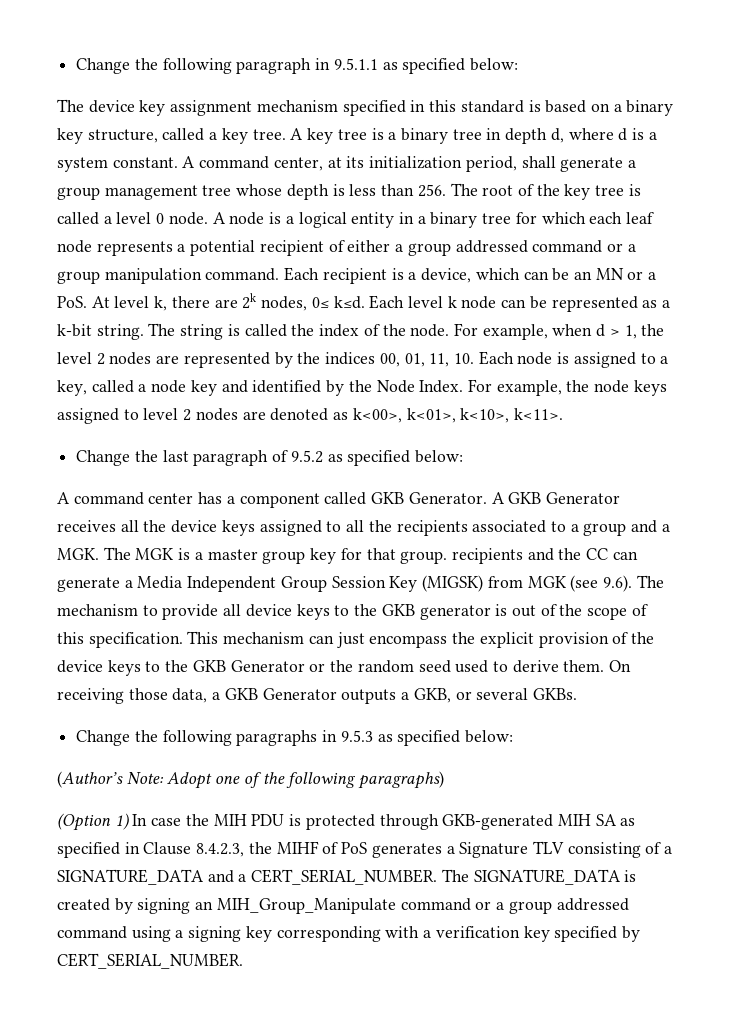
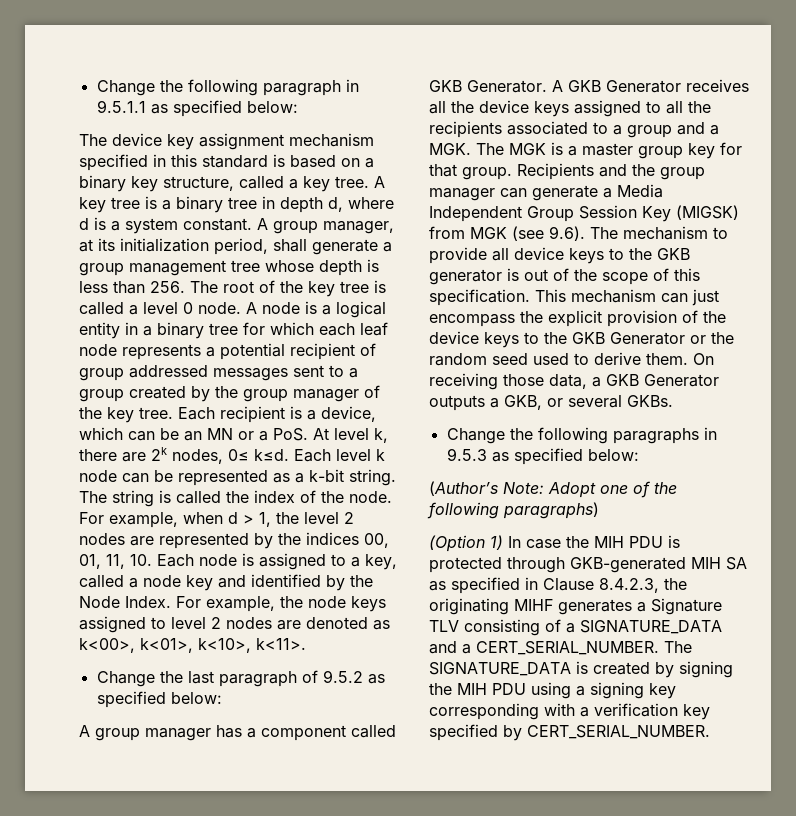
- A command center, at its initialization period, shall generate a group management tree whose depth is less than 256. The root of the key tree is called a level 0 node.
+ A group manager, at its initialization period, shall generate a group management tree whose depth is less than 256. The root of the key tree is called a level 0 node.
- A node is a logical entity in a binary tree for which each leaf node represents a potential recipient of either a group addressed command or a group manipulation command.
+ A node is a logical entity in a binary tree for which each leaf node represents a potential recipient of group addressed messages sent to a group created by the group manager of the key tree.
- A command center has a component called GKB Generator.
+ A group manager has a component called GKB Generator.
- A GKB Generator receives all the device keys assigned to all the recipients associated to a group and a MGK. The MGK is a master group key for that group. recipients and the CC can generate a Media Independent Group Session Key (MIGSK) from MGK (see 9.6). The mechanism to provide all device keys to the GKB generator is out of the scope of this specification.
+ A GKB Generator receives all the device keys assigned to all the recipients associated to a group and a MGK. The MGK is a master group key for that group. Recipients and the group manager can generate a Media Independent Group Session Key (MIGSK) from MGK (see 9.6). The mechanism to provide all device keys to the GKB generator is out of the scope of this specification.
- (Option 1) In case the MIH PDU is protected through GKB-generated MIH SA as specified in Clause 8.4.2.3, the MIHF of PoS generates a Signature TLV consisting of a SIGNATURE_DATA and a CERT_SERIAL_NUMBER.
+ (Option 1) In case the MIH PDU is protected through GKB-generated MIH SA as specified in Clause 8.4.2.3, the originating MIHF generates a Signature TLV consisting of a SIGNATURE_DATA and a CERT_SERIAL_NUMBER.
- The SIGNATURE_DATA is created by signing an MIH_Group_Manipulate command or a group addressed command using a signing key corresponding with a verification key specified by CERT_SERIAL_NUMBER.
+ The SIGNATURE_DATA is created by signing the MIH PDU using a signing key corresponding with a verification key specified by CERT_SERIAL_NUMBER.

